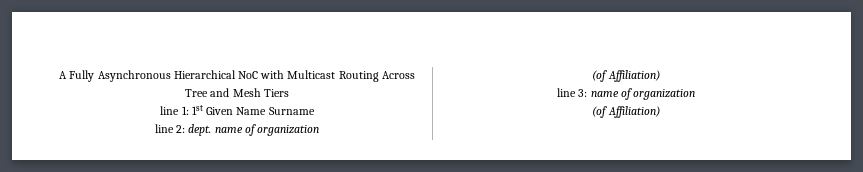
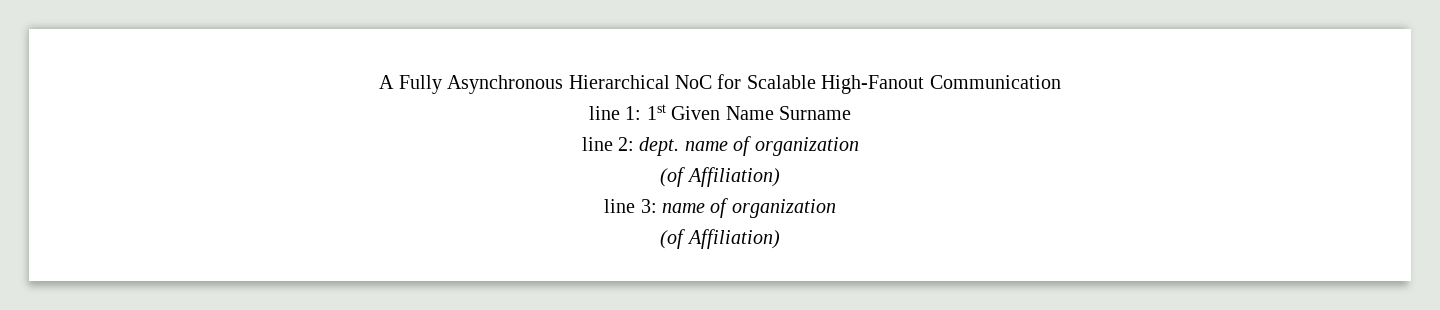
- A Fully Asynchronous Hierarchical NoC with Multicast Routing Across Tree and Mesh Tiers
+ A Fully Asynchronous Hierarchical NoC for Scalable High-Fanout Communication

